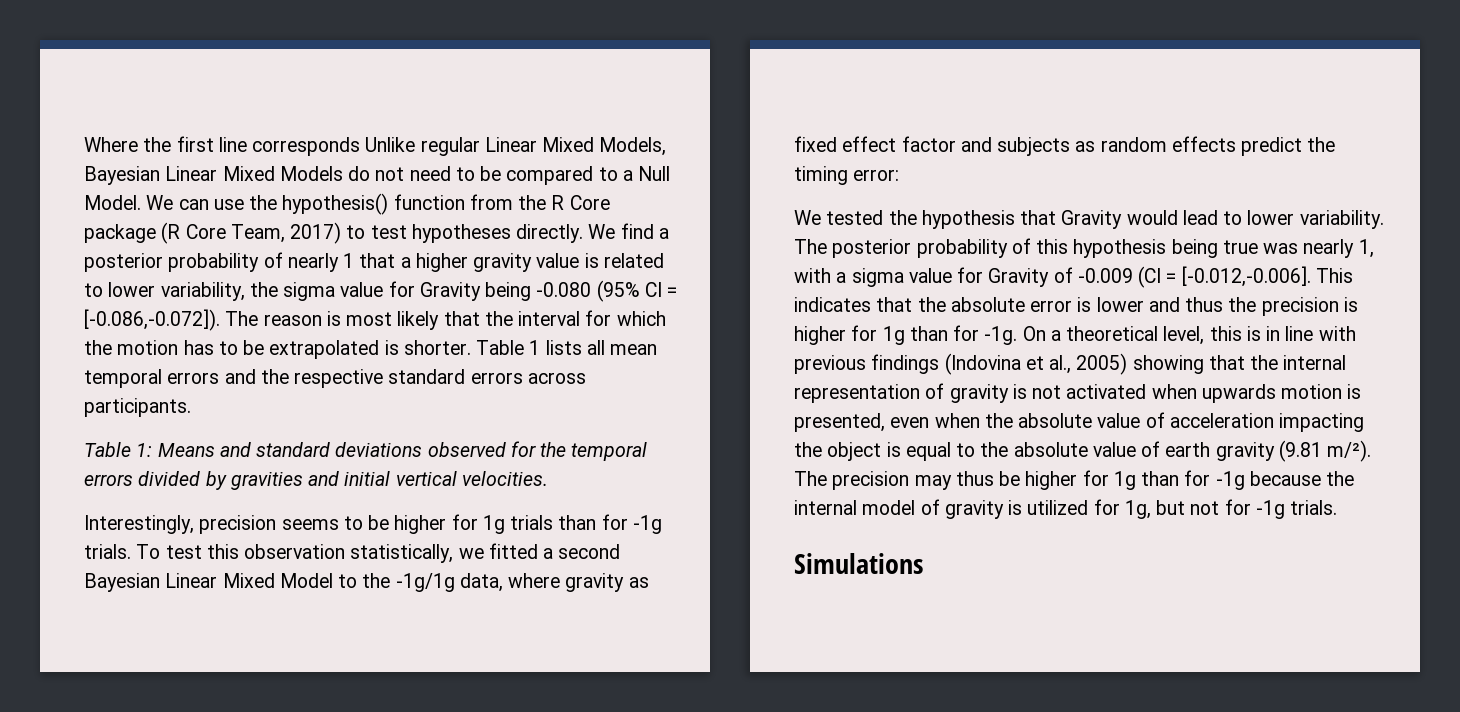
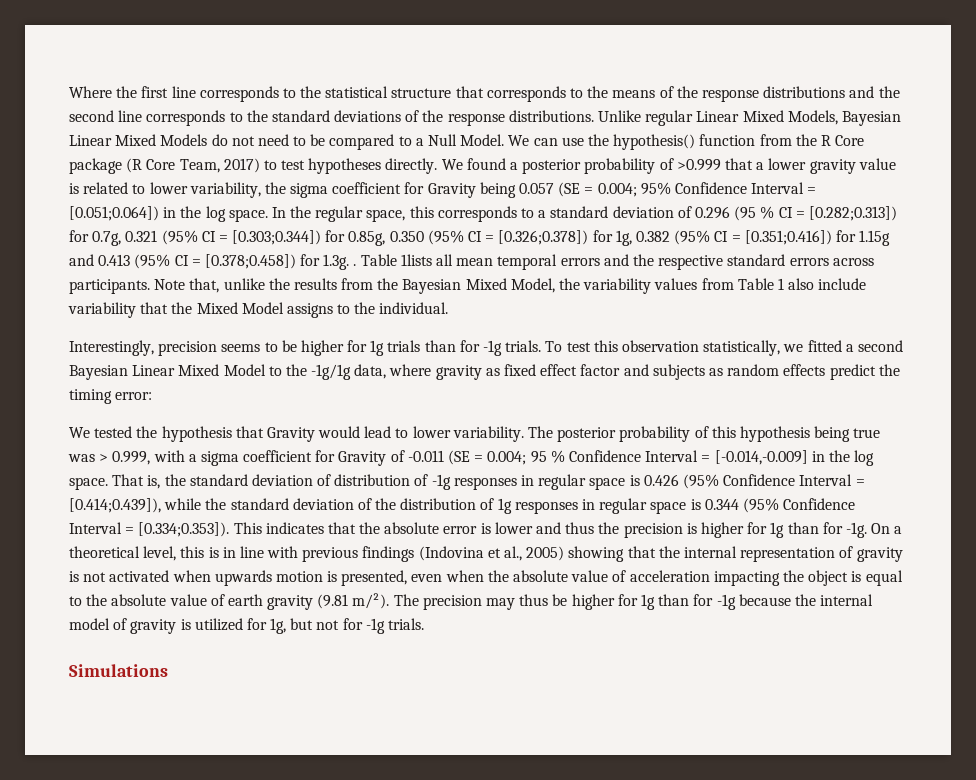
- Where the first line corresponds Unlike regular Linear Mixed Models, Bayesian Linear Mixed Models do not need to be compared to a Null Model.
+ Where the first line corresponds to the statistical structure that corresponds to the means of the response distributions and the second line corresponds to the standard deviations of the response distributions. Unlike regular Linear Mixed Models, Bayesian Linear Mixed Models do not need to be compared to a Null Model.
- We find a posterior probability of nearly 1 that a higher gravity value is related to lower variability, the sigma value for Gravity being -0.080 (95% CI = [-0.086,-0.072]). The reason is most likely that the interval for which the motion has to be extrapolated is shorter. Table 1 lists all mean temporal errors and the respective standard errors across participants.
- Table 1: Means and standard deviations observed for the temporal errors divided by gravities and initial vertical velocities.
+ We found a posterior probability of >0.999 that a lower gravity value is related to lower variability, the sigma coefficient for Gravity being 0.057 (SE = 0.004; 95% Confidence Interval = [0.051;0.064]) in the log space. In the regular space, this corresponds to a standard deviation of 0.296 (95 % CI = [0.282;0.313]) for 0.7g, 0.321 (95% CI = [0.303;0.344]) for 0.85g, 0.350 (95% CI = [0.326;0.378]) for 1g, 0.382 (95% CI = [0.351;0.416]) for 1.15g and 0.413 (95% CI = [0.378;0.458]) for 1.3g. . Table 1lists all mean temporal errors and the respective standard errors across participants. Note that, unlike the results from the Bayesian Mixed Model, the variability values from Table 1 also include variability that the Mixed Model assigns to the individual.
- The posterior probability of this hypothesis being true was nearly 1, with a sigma value for Gravity of -0.009 (CI = [-0.012,-0.006]. This indicates that the absolute error is lower and thus the precision is higher for 1g than for -1g.
+ The posterior probability of this hypothesis being true was > 0.999, with a sigma coefficient for Gravity of -0.011 (SE = 0.004; 95 % Confidence Interval = [-0.014,-0.009] in the log space. That is, the standard deviation of distribution of -1g responses in regular space is 0.426 (95% Confidence Interval = [0.414;0.439]), while the standard deviation of the distribution of 1g responses in regular space is 0.344 (95% Confidence Interval = [0.334;0.353]). This indicates that the absolute error is lower and thus the precision is higher for 1g than for -1g.

